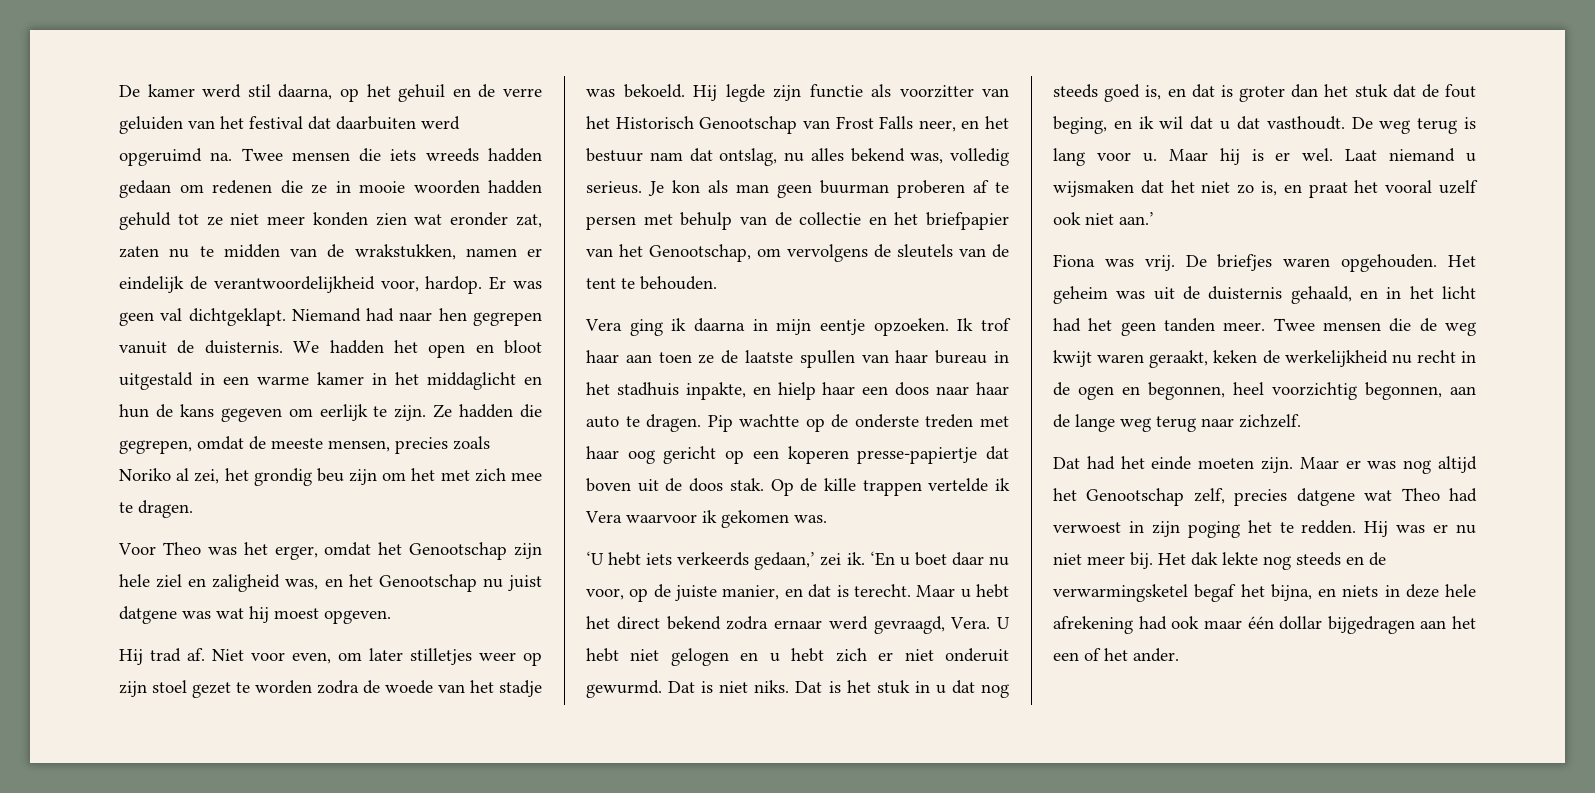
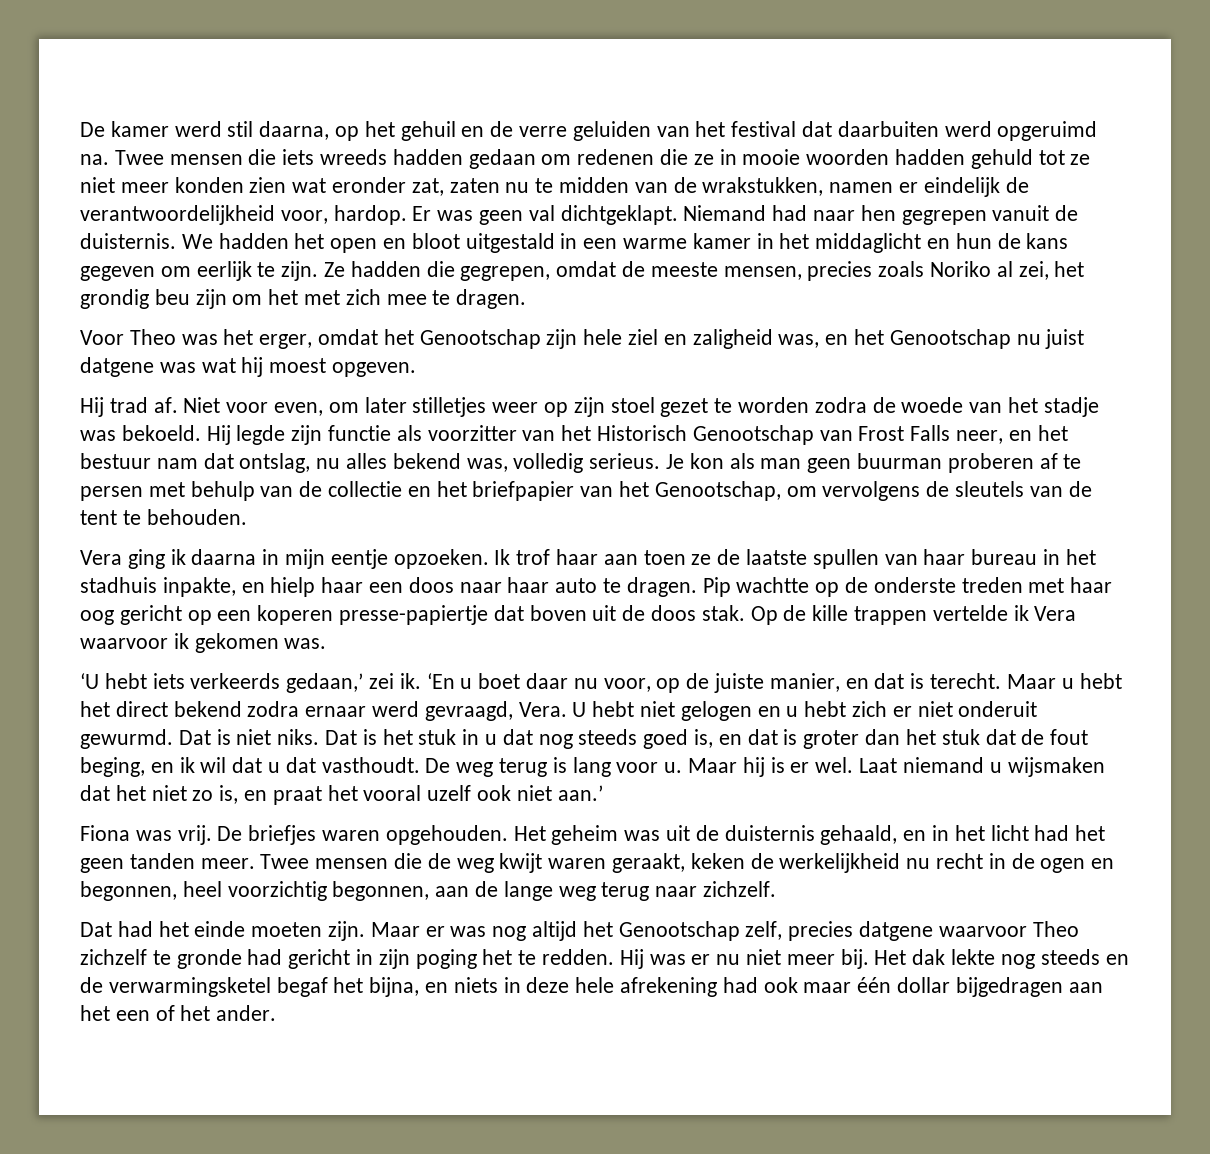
- Maar er was nog altijd het Genootschap zelf, precies datgene wat Theo had verwoest in zijn poging het te redden.
+ Maar er was nog altijd het Genootschap zelf, precies datgene waarvoor Theo zichzelf te gronde had gericht in zijn poging het te redden.

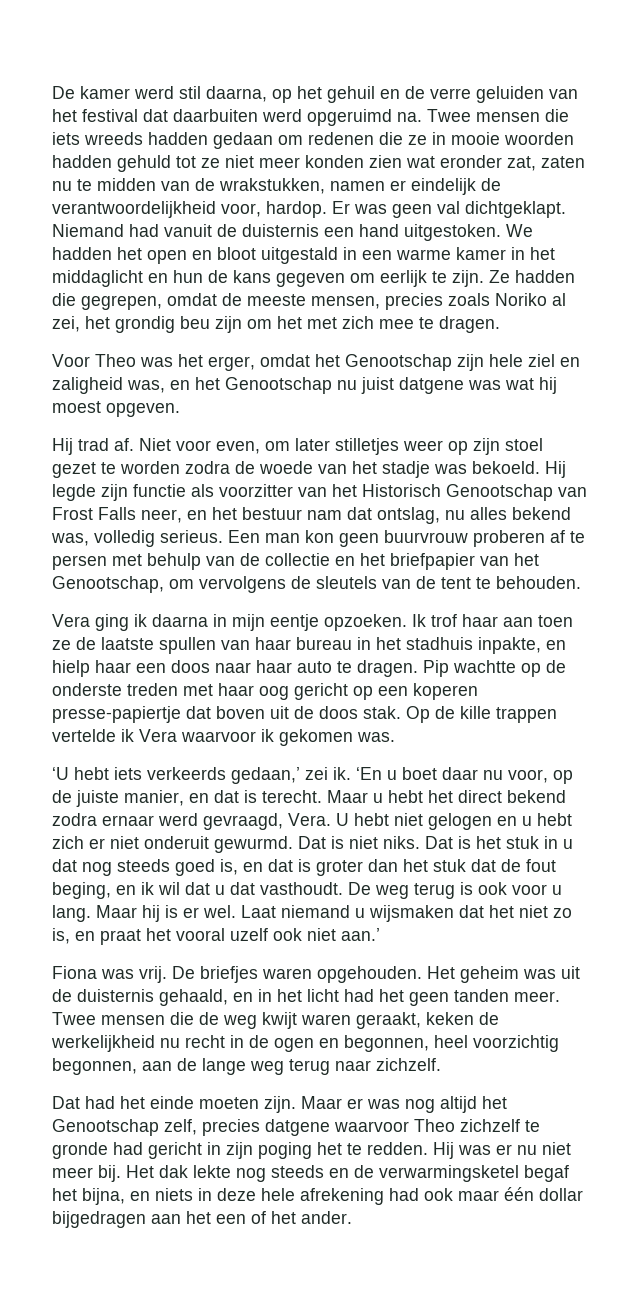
- Niemand had naar hen gegrepen vanuit de duisternis.
+ Niemand had vanuit de duisternis een hand uitgestoken.
- Je kon als man geen buurman proberen af te persen met behulp van de collectie en het briefpapier van het Genootschap, om vervolgens de sleutels van de tent te behouden.
+ Een man kon geen buurvrouw proberen af te persen met behulp van de collectie en het briefpapier van het Genootschap, om vervolgens de sleutels van de tent te behouden.
- De weg terug is lang voor u.
+ De weg terug is ook voor u lang.

